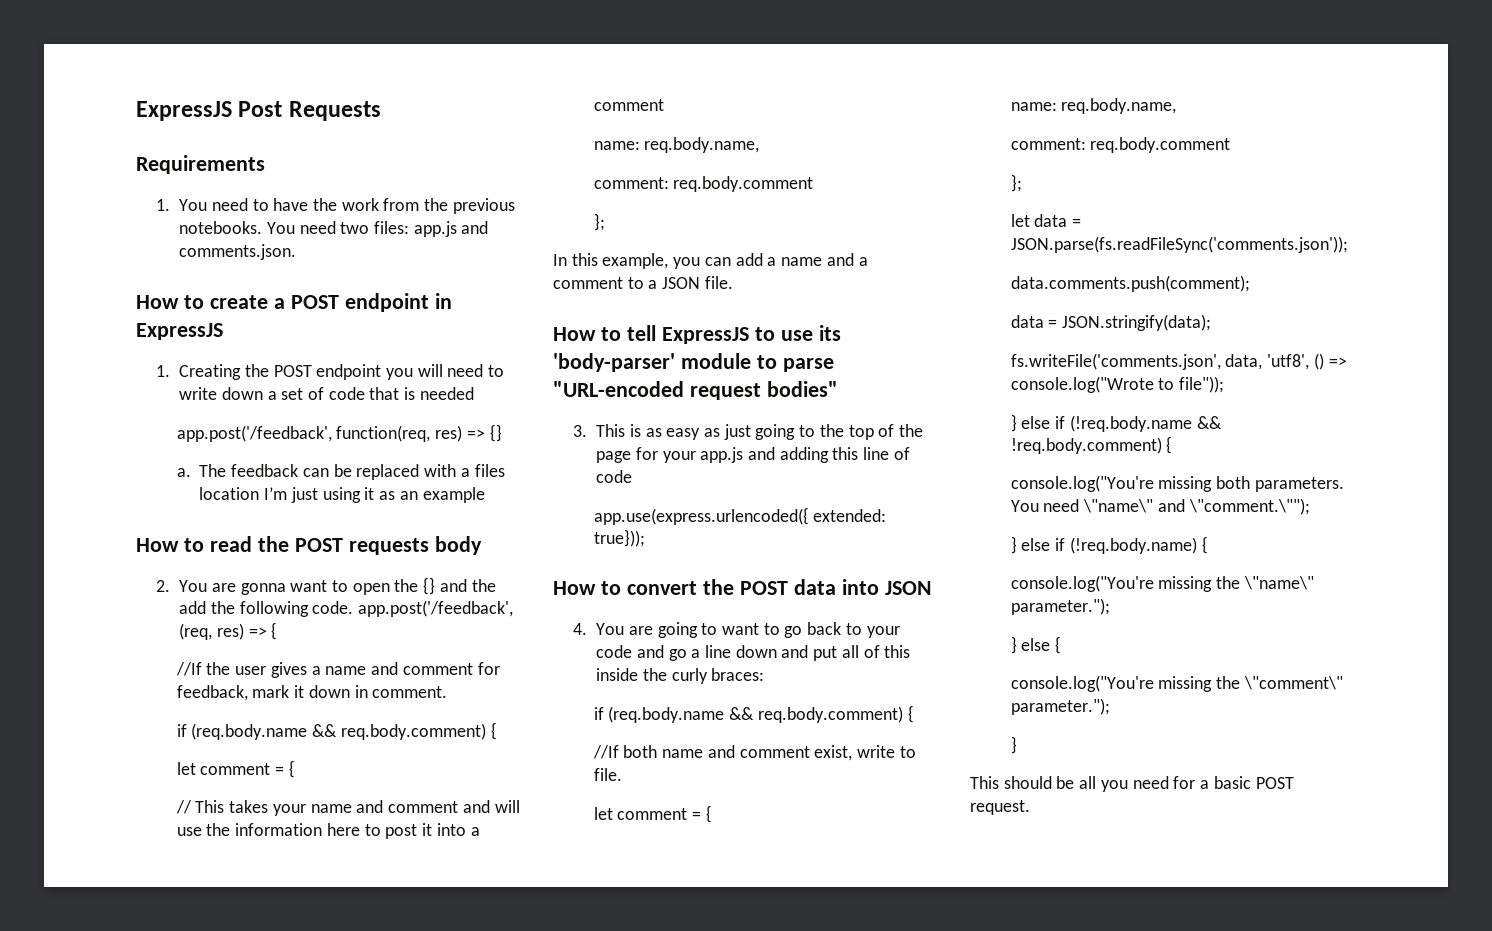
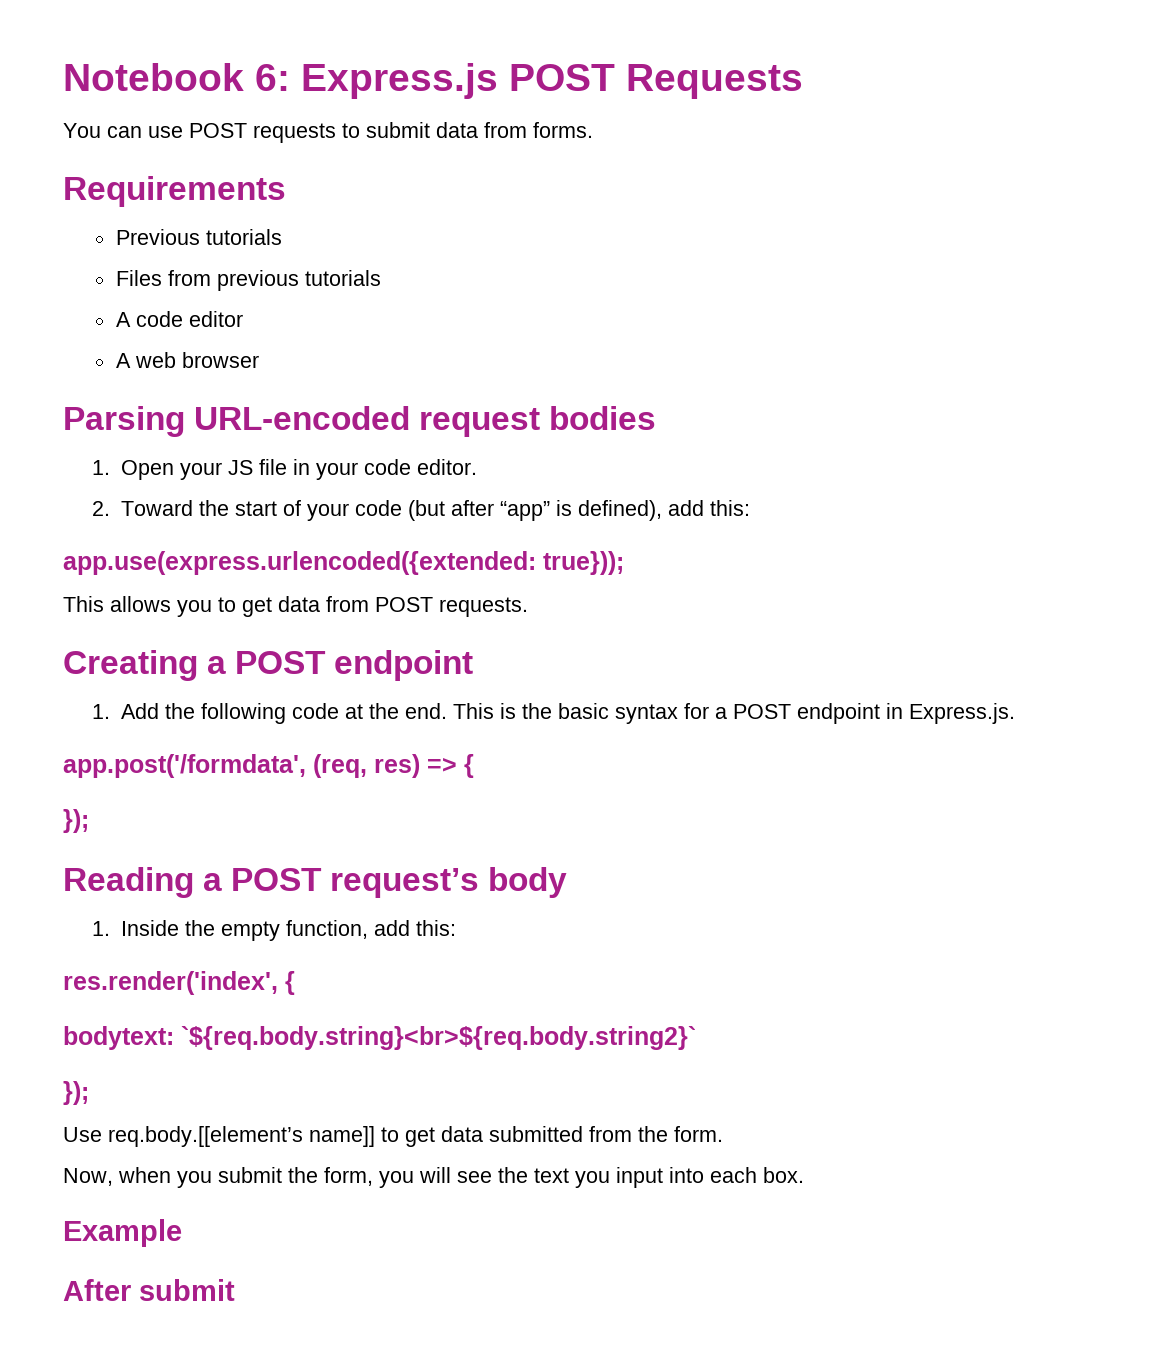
- ExpressJS Post Requests
+ Notebook 6: Express.js POST Requests
+ You can use POST requests to submit data from forms.
  Requirements
- 1. You need to have the work from the previous notebooks. You need two files: app.js and comments.json.
- How to create a POST endpoint in ExpressJS
- 1. Creating the POST endpoint you will need to write down a set of code that is needed
- app.post('/feedback', function(req, res) => {}
- a. The feedback can be replaced with a files location I’m just using it as an example
- How to read the POST requests body
- 2. You are gonna want to open the {} and the add the following code. app.post('/feedback', (req, res) => {
- //If the user gives a name and comment for feedback, mark it down in comment.
- if (req.body.name && req.body.comment) {
- let comment = {
- // This takes your name and comment and will use the information here to post it into a comment
- name: req.body.name,
- comment: req.body.comment
- };
- In this example, you can add a name and a comment to a JSON file.
- How to tell ExpressJS to use its 'body-parser' module to parse "URL-encoded request bodies"
- 3. This is as easy as just going to the top of the page for your app.js and adding this line of code
- app.use(express.urlencoded({ extended: true}));
- How to convert the POST data into JSON
- 4. You are going to want to go back to your code and go a line down and put all of this inside the curly braces:
- if (req.body.name && req.body.comment) {
- //If both name and comment exist, write to file.
- let comment = {
- name: req.body.name,
- comment: req.body.comment
- };
- let data = JSON.parse(fs.readFileSync('comments.json'));
- data.comments.push(comment);
- data = JSON.stringify(data);
- fs.writeFile('comments.json', data, 'utf8', () => console.log("Wrote to file"));
- } else if (!req.body.name && !req.body.comment) {
- console.log("You're missing both parameters. You need \"name\" and \"comment.\"");
- } else if (!req.body.name) {
- console.log("You're missing the \"name\" parameter.");
- } else {
- console.log("You're missing the \"comment\" parameter.");
- }
- This should be all you need for a basic POST request.
+ Previous tutorials
+ Files from previous tutorials
+ A code editor
+ A web browser
+ Parsing URL-encoded request bodies
+ 1. Open your JS file in your code editor.
+ 2. Toward the start of your code (but after “app” is defined), add this:
+ app.use(express.urlencoded({extended: true}));
+ This allows you to get data from POST requests.
+ Creating a POST endpoint
+ 1. Add the following code at the end. This is the basic syntax for a POST endpoint in Express.js.
+ app.post('/formdata', (req, res) => {
+ });
+ Reading a POST request’s body
+ 1. Inside the empty function, add this:
+ res.render('index', {
+ bodytext: `${req.body.string}<br>${req.body.string2}`
+ });
+ Use req.body.[[element’s name]] to get data submitted from the form.
+ Now, when you submit the form, you will see the text you input into each box.
+ Example
+ After submit

